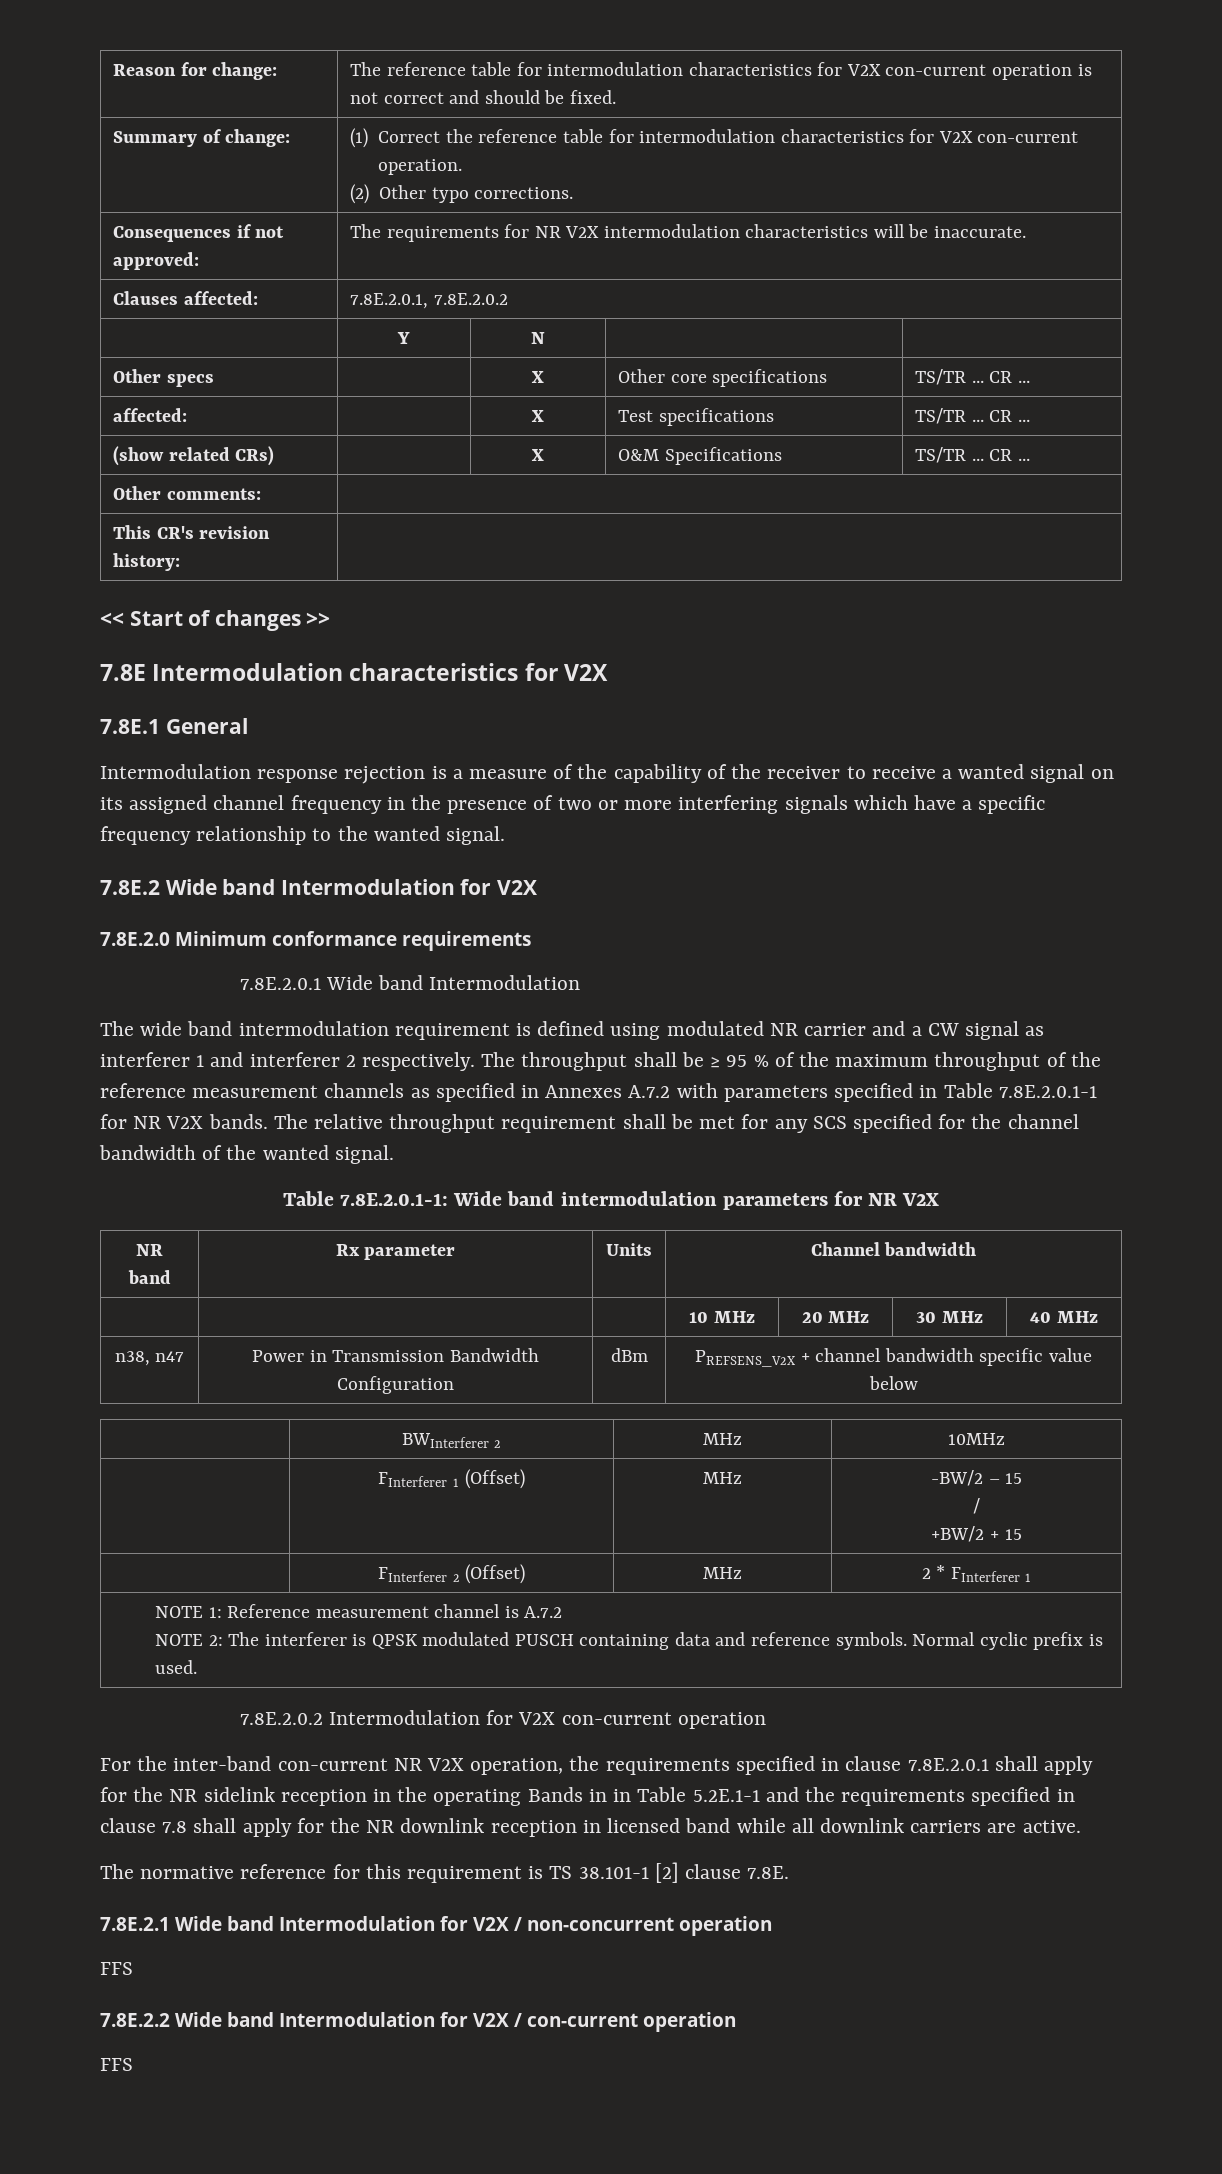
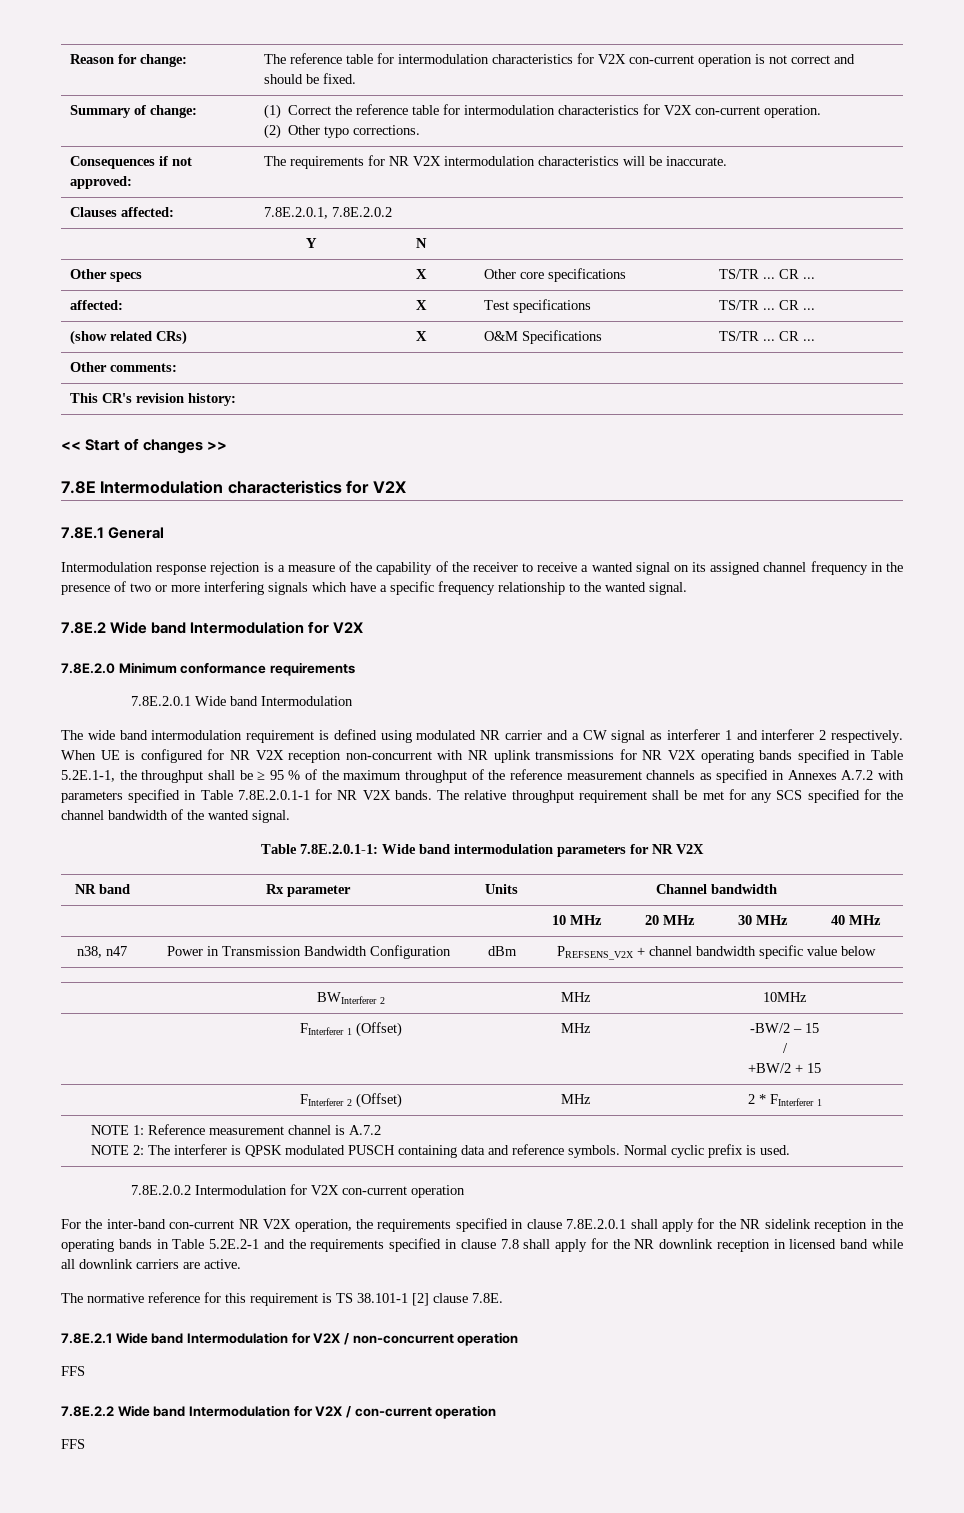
- The throughput shall be ≥ 95 % of the maximum throughput of the reference measurement channels as specified in Annexes A.7.2 with parameters specified in Table 7.8E.2.0.1-1 for NR V2X bands.
+ When UE is configured for NR V2X reception non-concurrent with NR uplink transmissions for NR V2X operating bands specified in Table 5.2E.1-1, the throughput shall be ≥ 95 % of the maximum throughput of the reference measurement channels as specified in Annexes A.7.2 with parameters specified in Table 7.8E.2.0.1-1 for NR V2X bands.
- For the inter-band con-current NR V2X operation, the requirements specified in clause 7.8E.2.0.1 shall apply for the NR sidelink reception in the operating Bands in in Table 5.2E.1-1 and the requirements specified in clause 7.8 shall apply for the NR downlink reception in licensed band while all downlink carriers are active.
+ For the inter-band con-current NR V2X operation, the requirements specified in clause 7.8E.2.0.1 shall apply for the NR sidelink reception in the operating bands in Table 5.2E.2-1 and the requirements specified in clause 7.8 shall apply for the NR downlink reception in licensed band while all downlink carriers are active.

